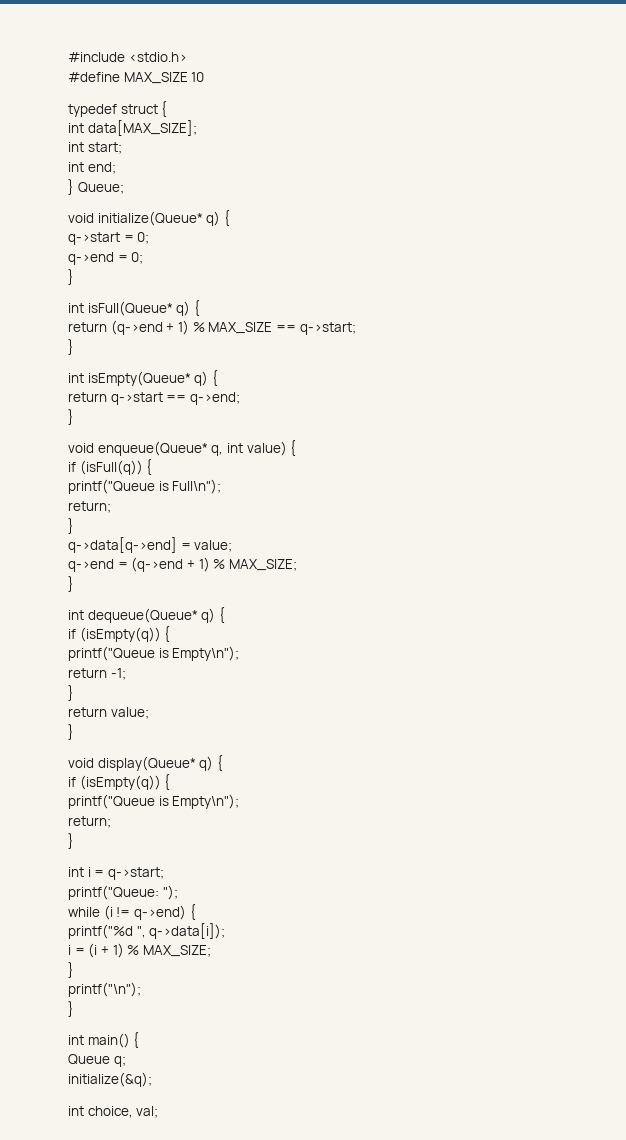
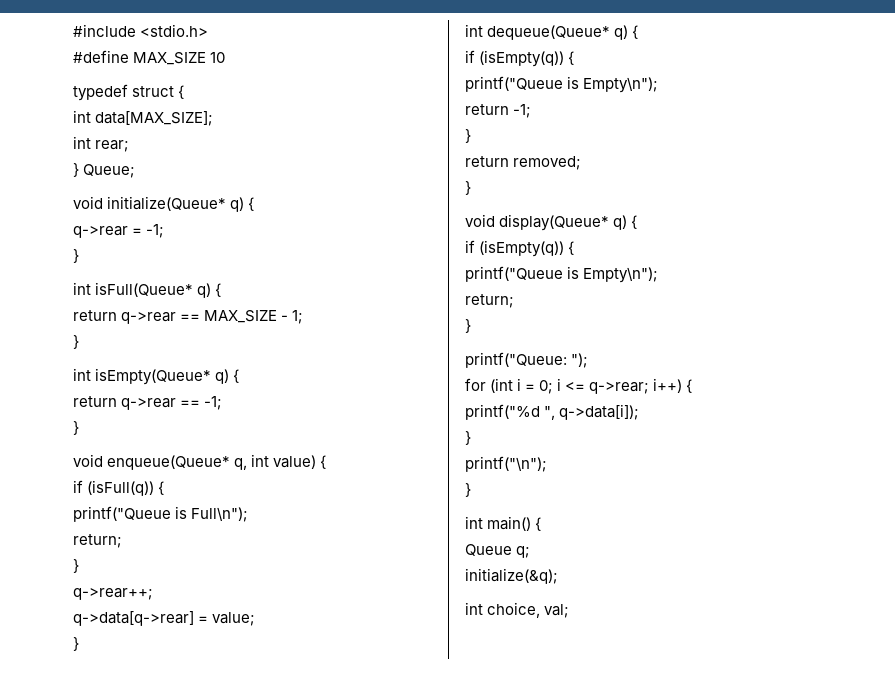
- int start;
- int end;
+ int rear;
- q->start = 0;
- q->end = 0;
+ q->rear = -1;
- return (q->end + 1) % MAX_SIZE == q->start;
+ return q->rear == MAX_SIZE - 1;
- return q->start == q->end;
+ return q->rear == -1;
- q->data[q->end] = value;
+ q->rear++;
+ q->data[q->rear] = value;
- q->end = (q->end + 1) % MAX_SIZE;
- return value;
+ return removed;
- int i = q->start;
  printf("Queue: ");
- while (i != q->end) {
+ for (int i = 0; i <= q->rear; i++) {
  printf("%d ", q->data[i]);
- i = (i + 1) % MAX_SIZE;

